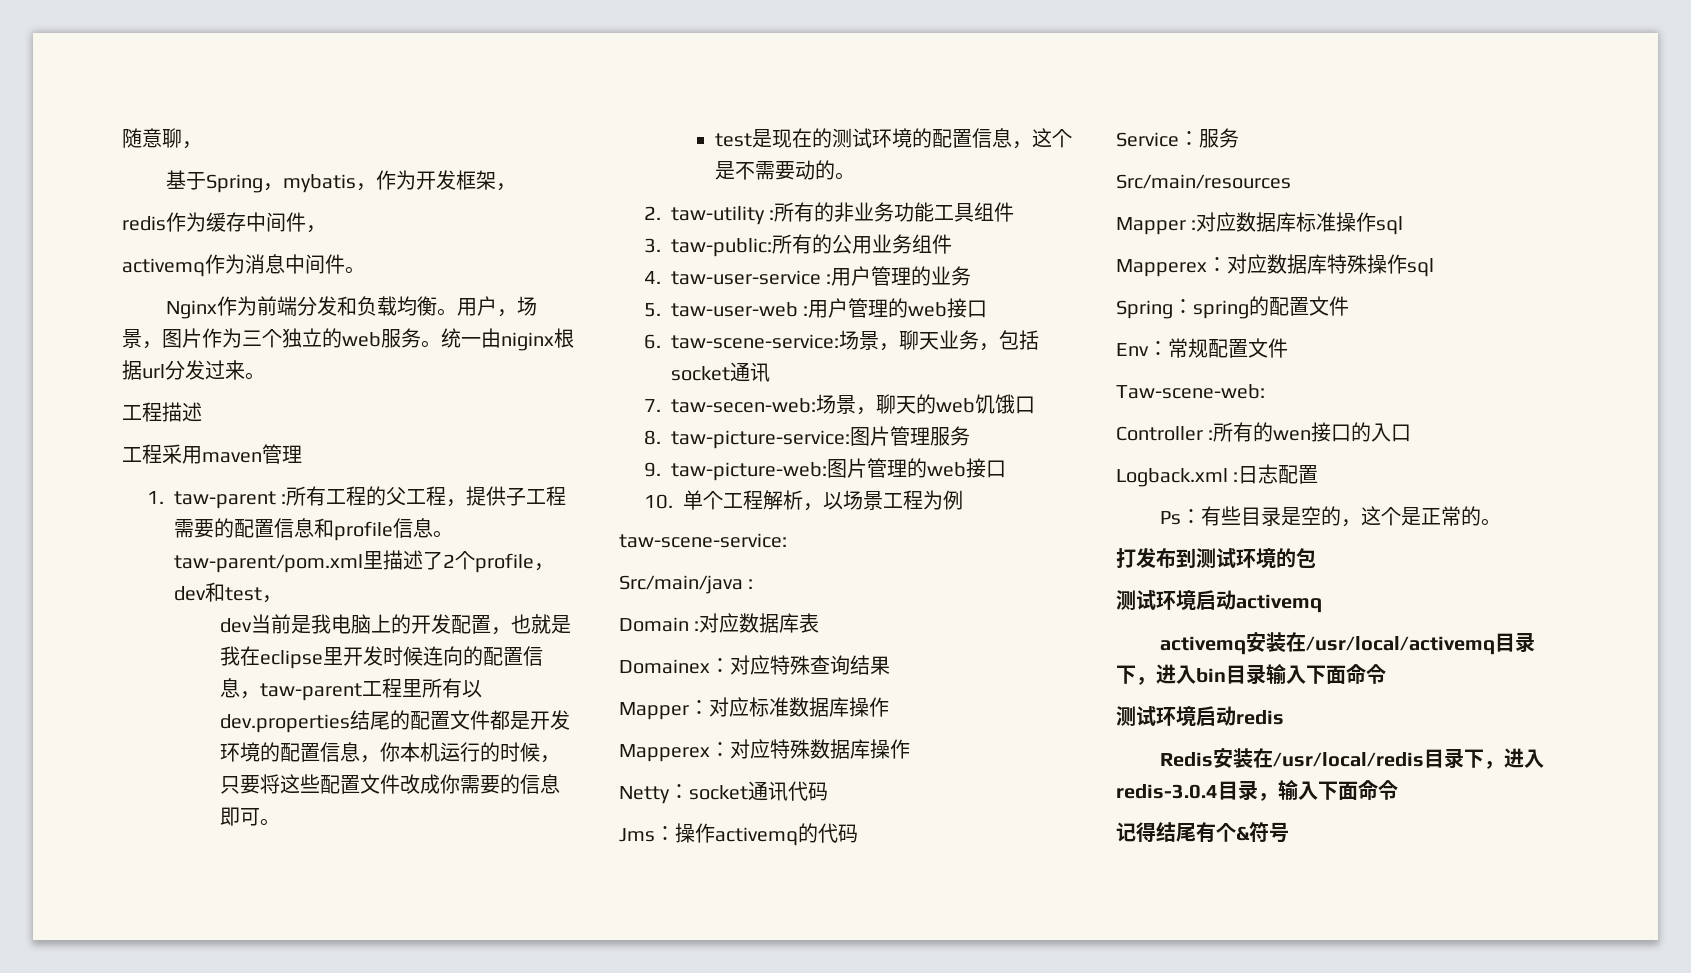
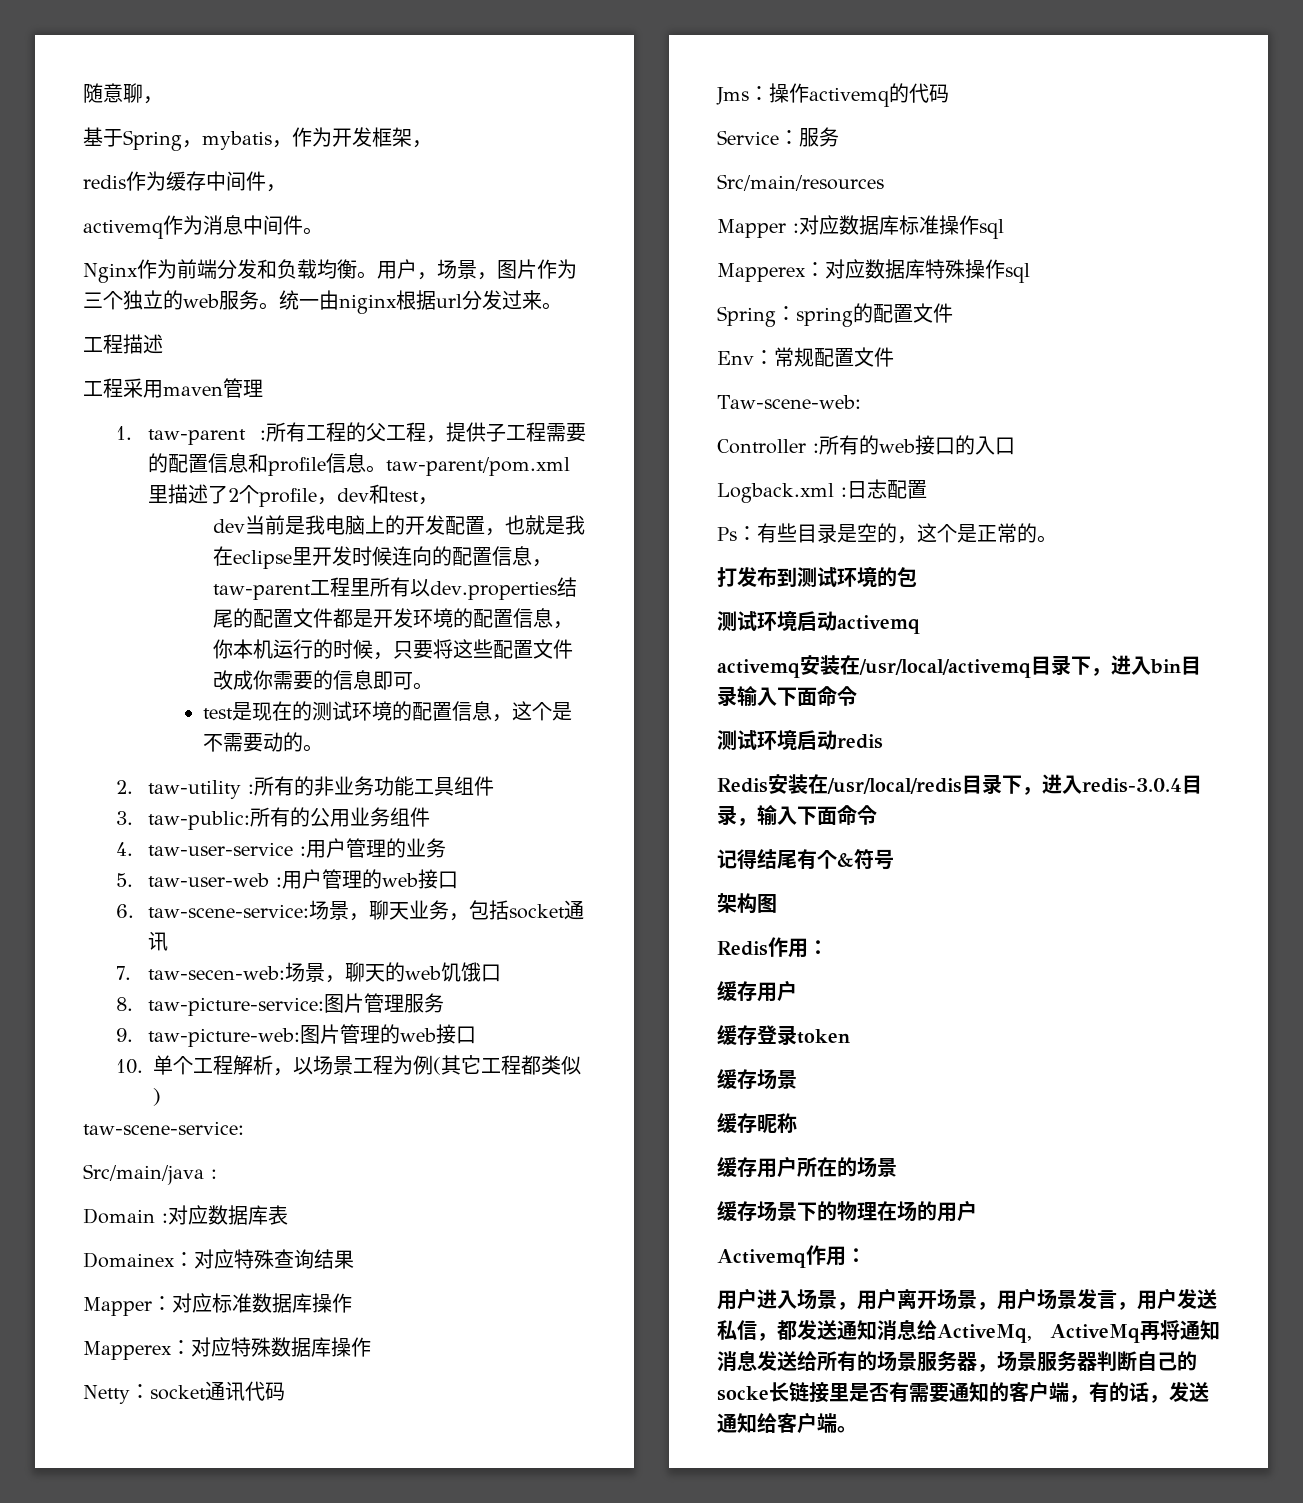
- 10.单个工程解析，以场景工程为例
+ 10.单个工程解析，以场景工程为例(其它工程都类似)
- Controller :所有的wen接口的入口
+ Controller :所有的web接口的入口
+ 架构图
+ Redis作用：
+ 缓存用户
+ 缓存登录token
+ 缓存场景
+ 缓存昵称
+ 缓存用户所在的场景
+ 缓存场景下的物理在场的用户
+ Activemq作用：
+ 用户进入场景，用户离开场景，用户场景发言，用户发送私信，都发送通知消息给ActiveMq, ActiveMq再将通知消息发送给所有的场景服务器，场景服务器判断自己的socke长链接里是否有需要通知的客户端，有的话，发送通知给客户端。

